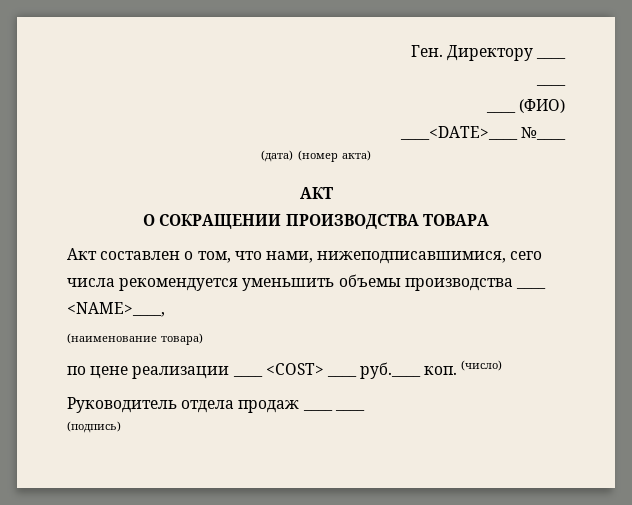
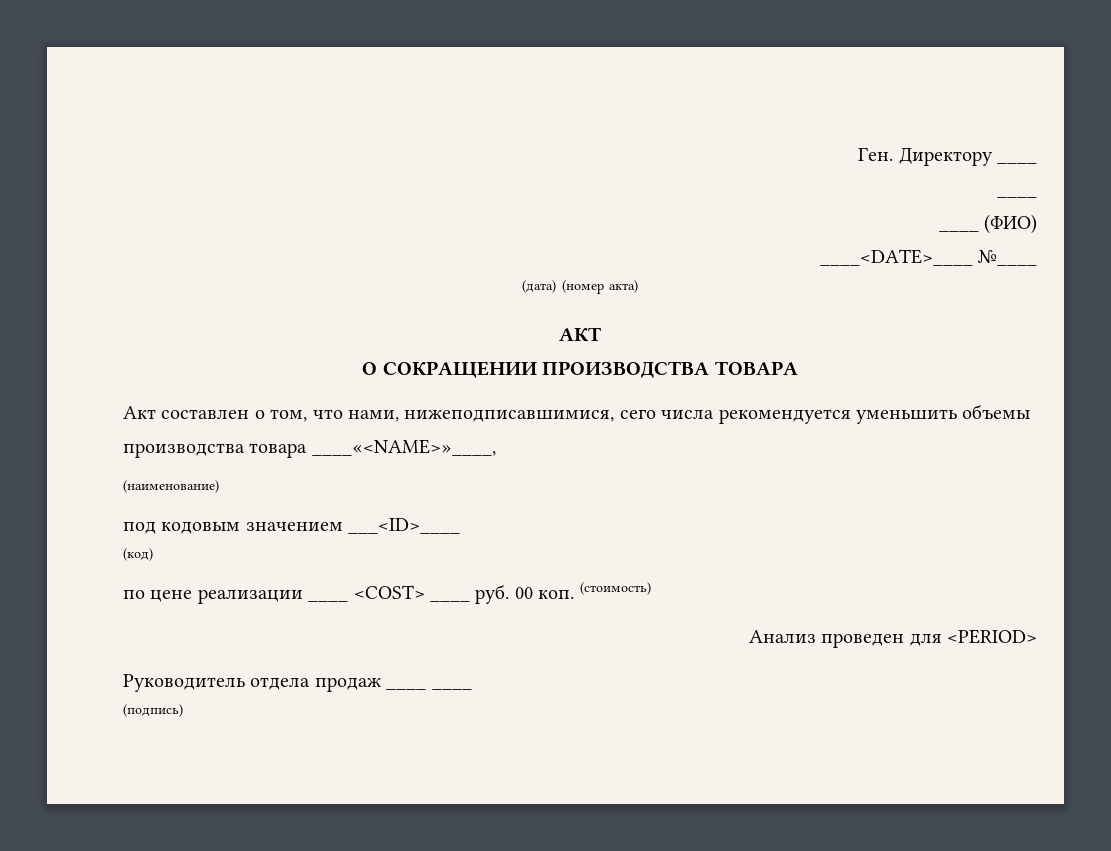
- Акт составлен о том, что нами, нижеподписавшимися, сего числа рекомендуется уменьшить объемы производства ____ <NAME>____,
- (наименование товара)
+ Акт составлен о том, что нами, нижеподписавшимися, сего числа рекомендуется уменьшить объемы производства товара ____«<NAME>»____,
+ (наименование)
+ под кодовым значением ___<ID>____
+ (код)
- по цене реализации ____ <COST> ____ руб.____ коп. (число)
+ по цене реализации ____ <COST> ____ руб. 00 коп. (стоимость)
+ Анализ проведен для <PERIOD>

